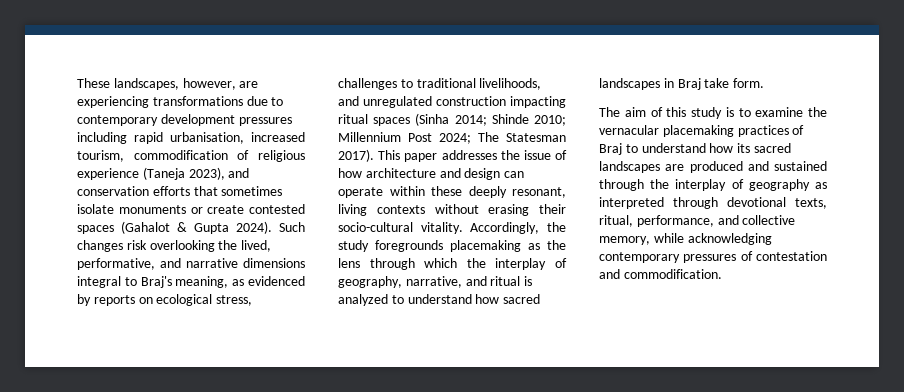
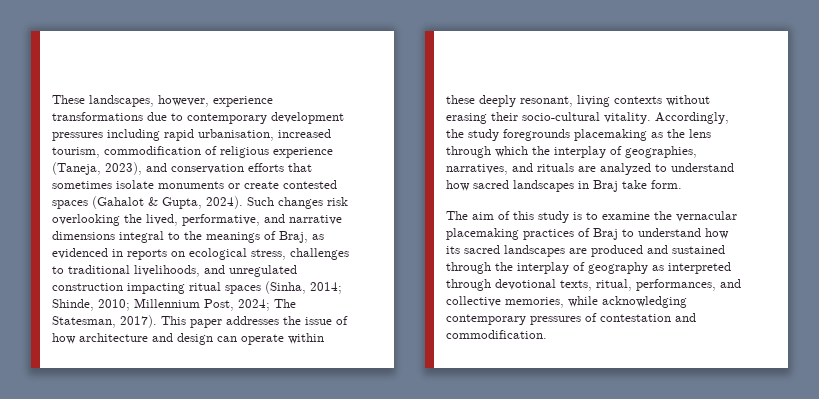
- These landscapes, however, are experiencing transformations due to contemporary development pressures including rapid urbanisation, increased tourism, commodification of religious experience (Taneja 2023), and conservation efforts that sometimes isolate monuments or create contested spaces (Gahalot & Gupta 2024).
+ These landscapes, however, experience transformations due to contemporary development pressures including rapid urbanisation, increased tourism, commodification of religious experience (Taneja, 2023), and conservation efforts that sometimes isolate monuments or create contested spaces (Gahalot & Gupta, 2024).
- Such changes risk overlooking the lived, performative, and narrative dimensions integral to Braj's meaning, as evidenced by reports on ecological stress, challenges to traditional livelihoods, and unregulated construction impacting ritual spaces (Sinha 2014; Shinde 2010; Millennium Post 2024; The Statesman 2017).
+ Such changes risk overlooking the lived, performative, and narrative dimensions integral to the meanings of Braj, as evidenced in reports on ecological stress, challenges to traditional livelihoods, and unregulated construction impacting ritual spaces (Sinha, 2014; Shinde, 2010; Millennium Post, 2024; The Statesman, 2017).
- Accordingly, the study foregrounds placemaking as the lens through which the interplay of geography, narrative, and ritual is analyzed to understand how sacred landscapes in Braj take form.
+ Accordingly, the study foregrounds placemaking as the lens through which the interplay of geographies, narratives, and rituals are analyzed to understand how sacred landscapes in Braj take form.
- The aim of this study is to examine the vernacular placemaking practices of Braj to understand how its sacred landscapes are produced and sustained through the interplay of geography as interpreted through devotional texts, ritual, performance, and collective memory, while acknowledging contemporary pressures of contestation and commodification.
+ The aim of this study is to examine the vernacular placemaking practices of Braj to understand how its sacred landscapes are produced and sustained through the interplay of geography as interpreted through devotional texts, ritual, performances, and collective memories, while acknowledging contemporary pressures of contestation and commodification.

